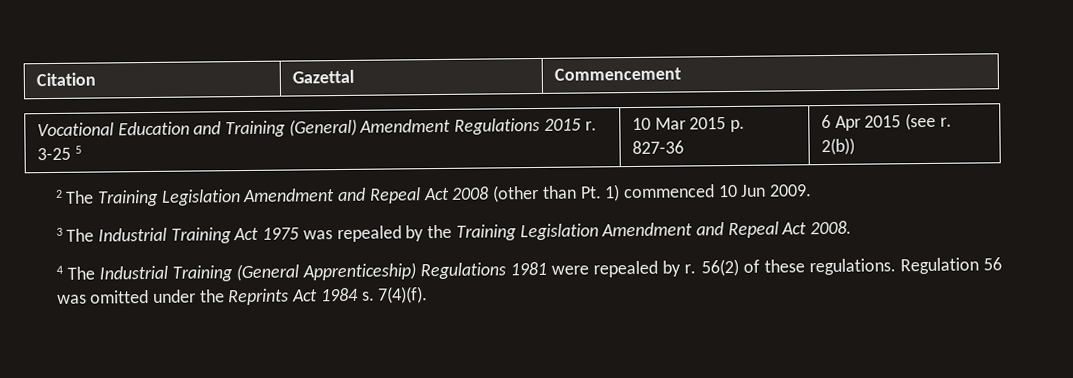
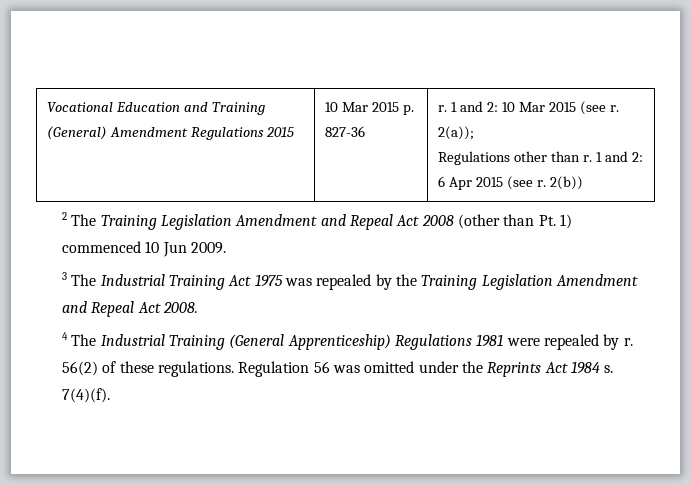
- Citation | Gazettal | Commencement
- Vocational Education and Training (General) Amendment Regulations 2015 r. 3-25 5 | 10 Mar 2015 p. 827-36 | 6 Apr 2015 (see r. 2(b))
+ Vocational Education and Training (General) Amendment Regulations 2015 | 10 Mar 2015 p. 827-36 | r. 1 and 2: 10 Mar 2015 (see r. 2(a));
+ Regulations other than r. 1 and 2: 6 Apr 2015 (see r. 2(b))

